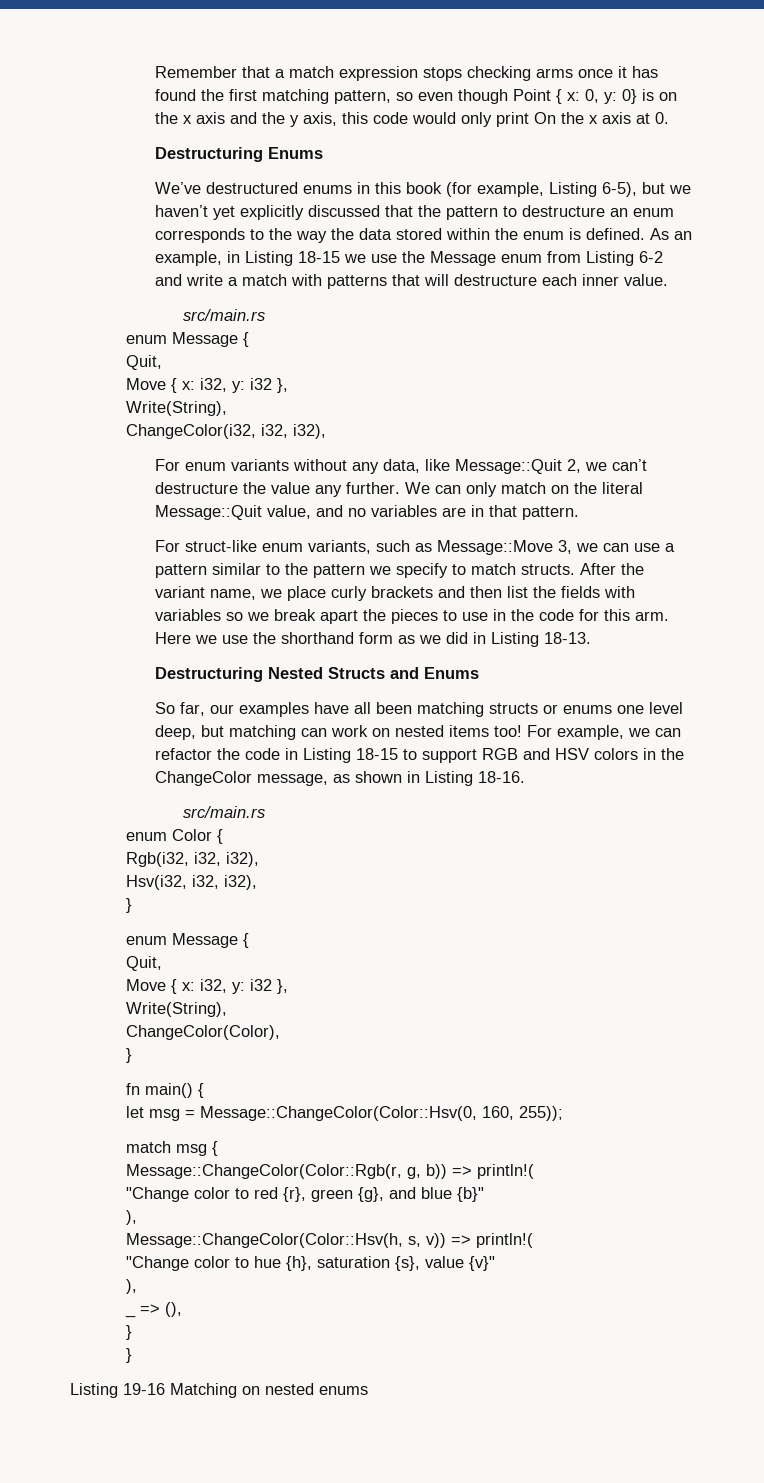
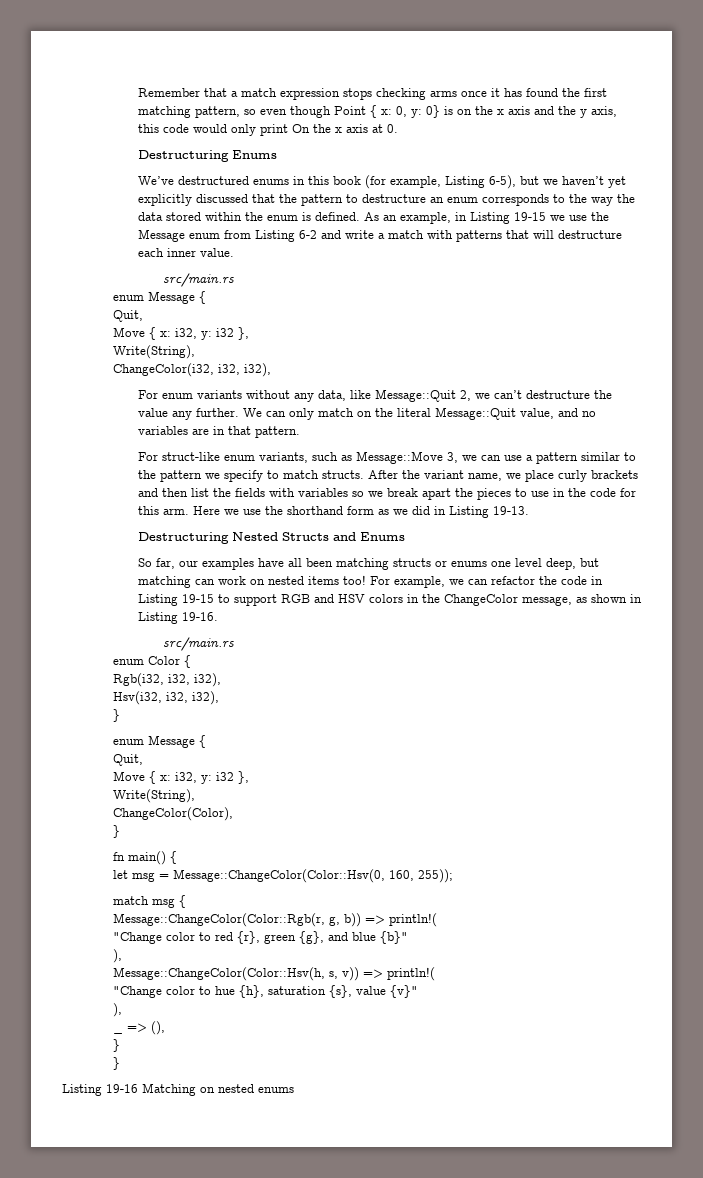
- As an example, in Listing 18-15 we use the Message enum from Listing 6-2 and write a match with patterns that will destructure each inner value.
+ As an example, in Listing 19-15 we use the Message enum from Listing 6-2 and write a match with patterns that will destructure each inner value.
- Here we use the shorthand form as we did in Listing 18-13.
+ Here we use the shorthand form as we did in Listing 19-13.
- For example, we can refactor the code in Listing 18-15 to support RGB and HSV colors in the ChangeColor message, as shown in Listing 18-16.
+ For example, we can refactor the code in Listing 19-15 to support RGB and HSV colors in the ChangeColor message, as shown in Listing 19-16.

